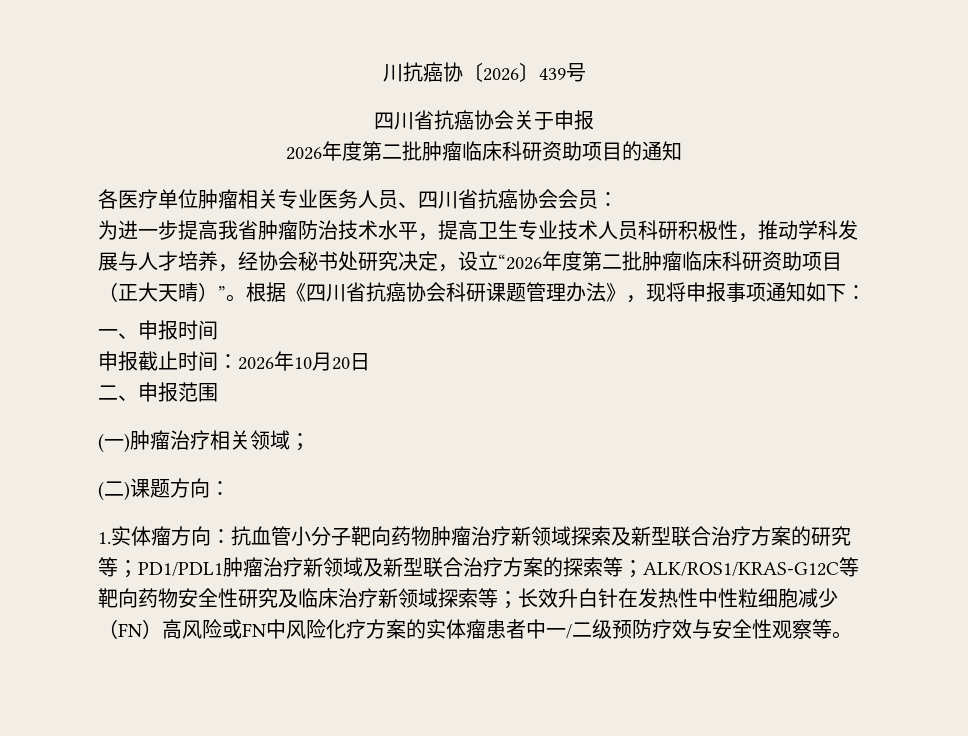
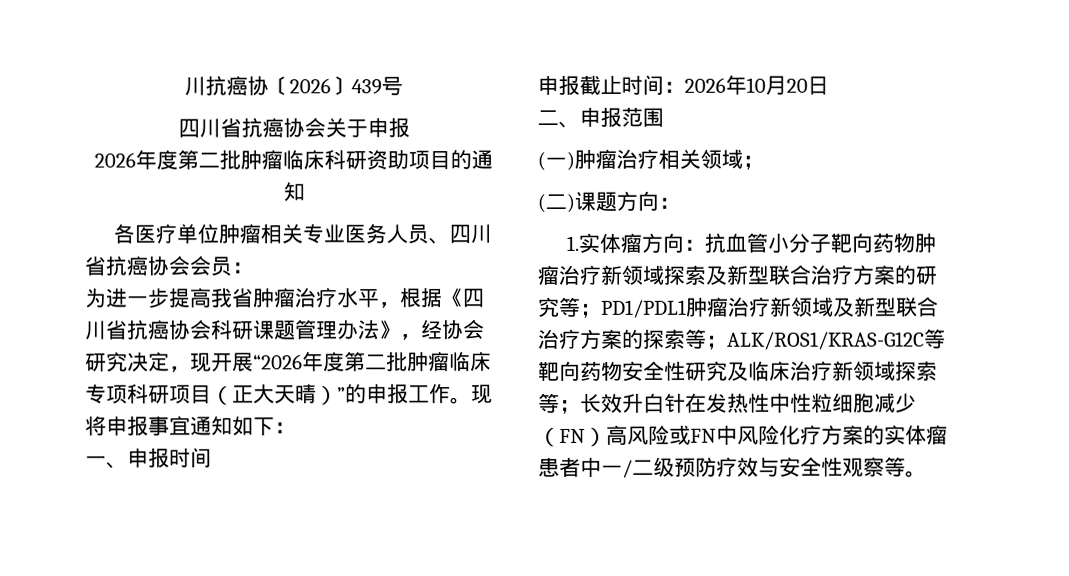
- 为进一步提高我省肿瘤防治技术水平，提高卫生专业技术人员科研积极性，推动学科发展与人才培养，经协会秘书处研究决定，设立“2026年度第二批肿瘤临床科研资助项目（正大天晴）”。根据《四川省抗癌协会科研课题管理办法》，现将申报事项通知如下：
+ 为进一步提高我省肿瘤治疗水平，根据《四川省抗癌协会科研课题管理办法》，经协会研究决定，现开展“2026年度第二批肿瘤临床专项科研项目（正大天晴）”的申报工作。现将申报事宜通知如下：

